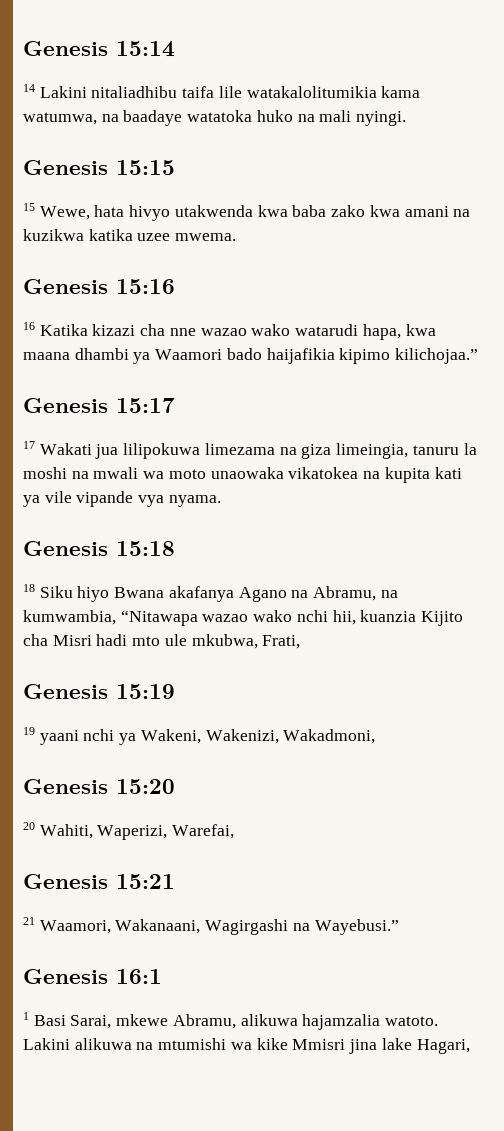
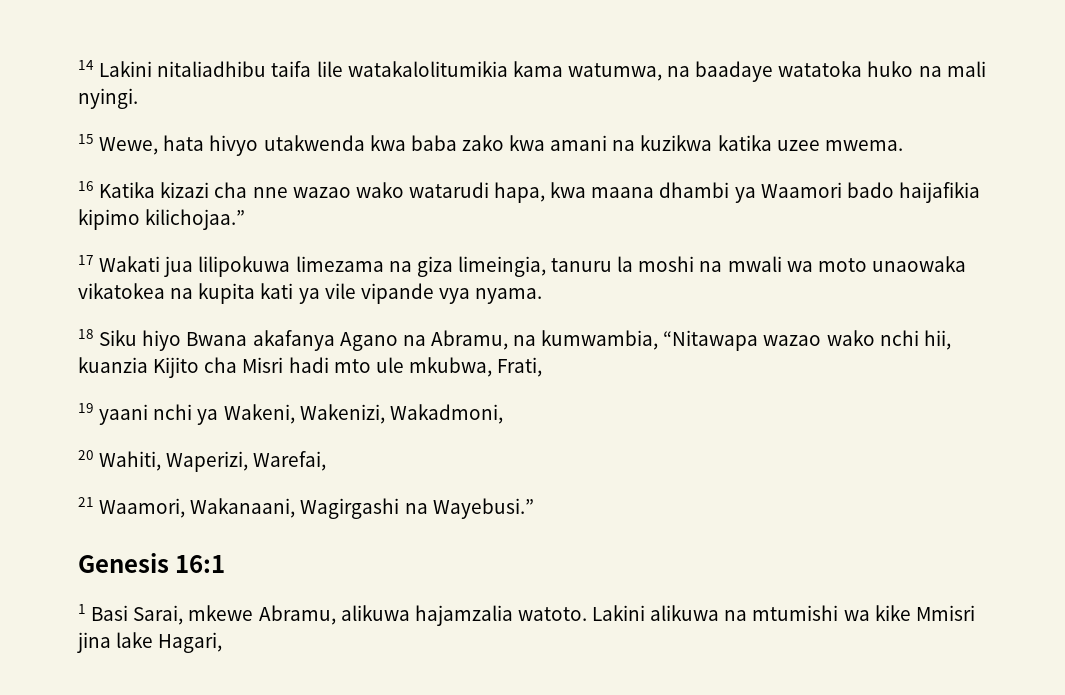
- Genesis 15:14
- Genesis 15:15
- Genesis 15:16
- Genesis 15:17
- Genesis 15:18
- Genesis 15:19
- Genesis 15:20
- Genesis 15:21

